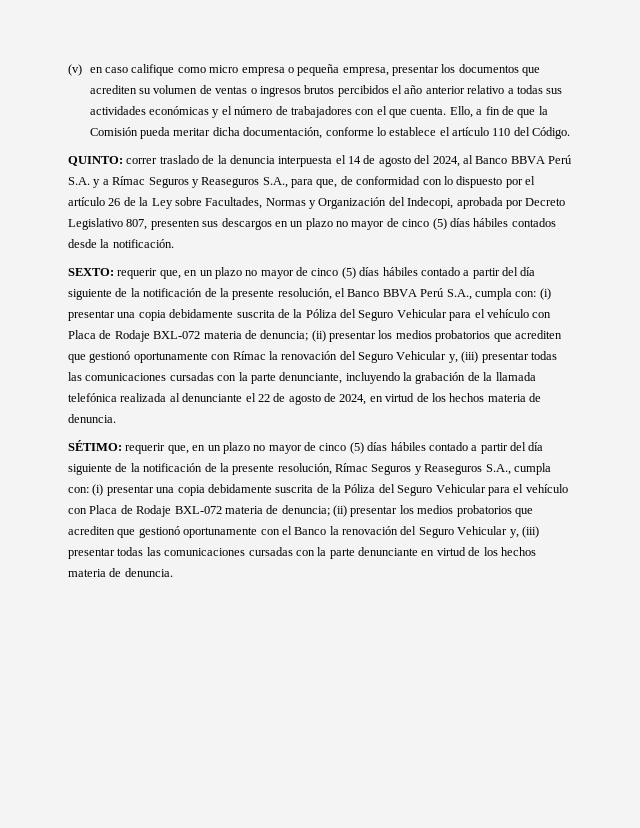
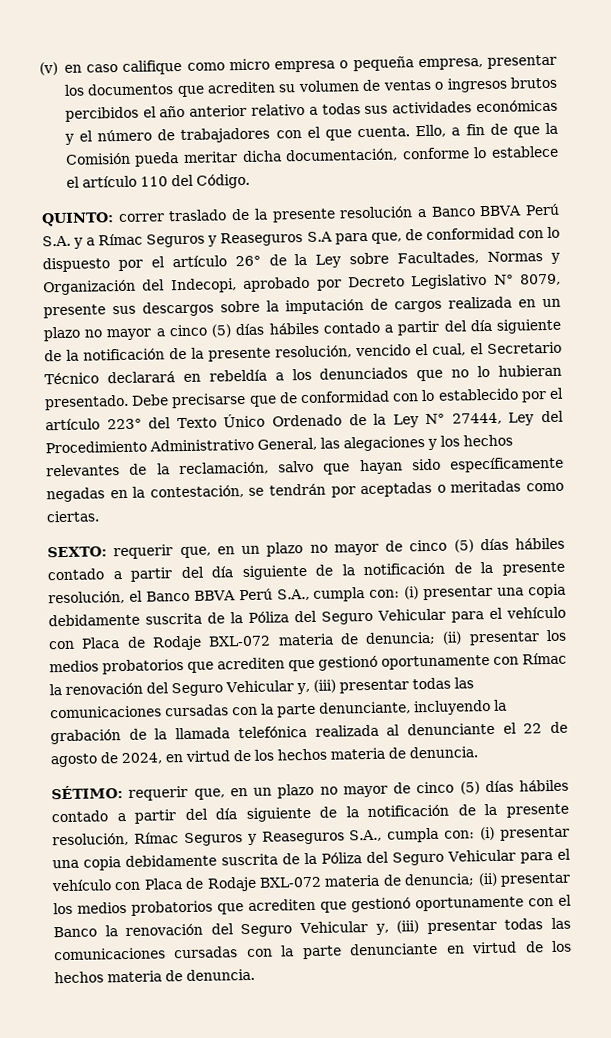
- QUINTO: correr traslado de la denuncia interpuesta el 14 de agosto del 2024, al Banco BBVA Perú S.A. y a Rímac Seguros y Reaseguros S.A., para que, de conformidad con lo dispuesto por el artículo 26 de la Ley sobre Facultades, Normas y Organización del Indecopi, aprobada por Decreto Legislativo 807, presenten sus descargos en un plazo no mayor de cinco (5) días hábiles contados desde la notificación.
+ QUINTO: correr traslado de la presente resolución a Banco BBVA Perú S.A. y a Rímac Seguros y Reaseguros S.A para que, de conformidad con lo dispuesto por el artículo 26° de la Ley sobre Facultades, Normas y Organización del Indecopi, aprobado por Decreto Legislativo N° 8079, presente sus descargos sobre la imputación de cargos realizada en un plazo no mayor a cinco (5) días hábiles contado a partir del día siguiente de la notificación de la presente resolución, vencido el cual, el Secretario Técnico declarará en rebeldía a los denunciados que no lo hubieran presentado. Debe precisarse que de conformidad con lo establecido por el artículo 223° del Texto Único Ordenado de la Ley N° 27444, Ley del Procedimiento Administrativo General, las alegaciones y los hechos relevantes de la reclamación, salvo que hayan sido específicamente negadas en la contestación, se tendrán por aceptadas o meritadas como ciertas.

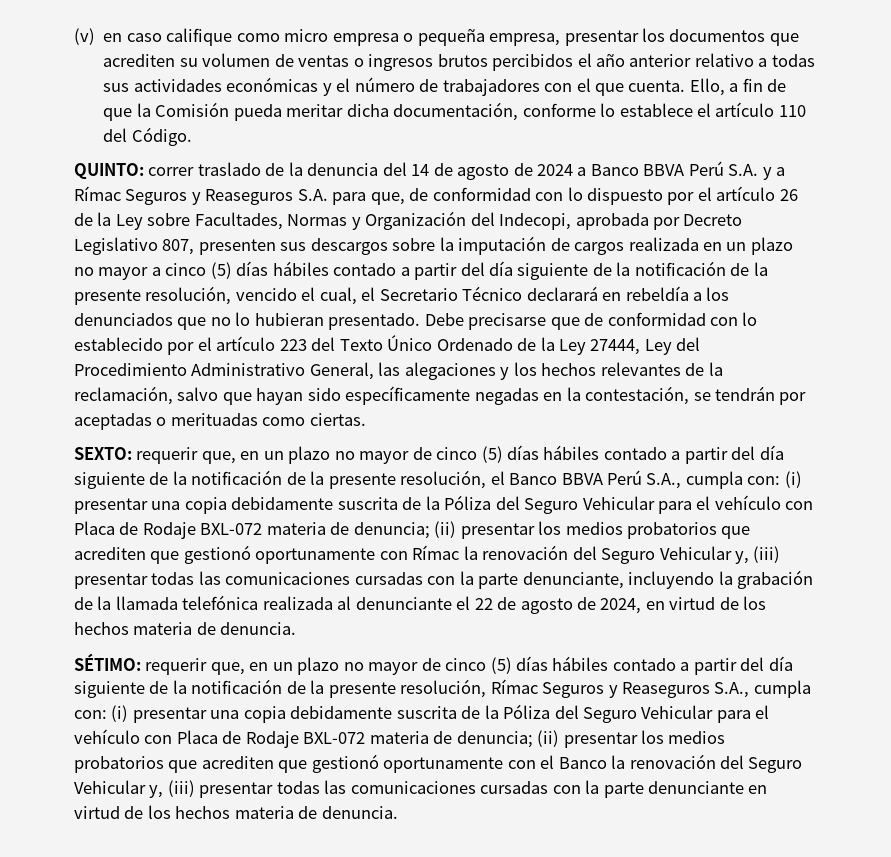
- correr traslado de la presente resolución a Banco BBVA Perú S.A. y a Rímac Seguros y Reaseguros S.A para que, de conformidad con lo dispuesto por el artículo 26° de la Ley sobre Facultades, Normas y Organización del Indecopi, aprobado por Decreto Legislativo N° 8079, presente sus descargos sobre la imputación de cargos realizada en un plazo no mayor a cinco (5) días hábiles contado a partir del día siguiente de la notificación de la presente resolución, vencido el cual, el Secretario Técnico declarará en rebeldía a los denunciados que no lo hubieran presentado.
+ correr traslado de la denuncia del 14 de agosto de 2024 a Banco BBVA Perú S.A. y a Rímac Seguros y Reaseguros S.A. para que, de conformidad con lo dispuesto por el artículo 26 de la Ley sobre Facultades, Normas y Organización del Indecopi, aprobada por Decreto Legislativo 807, presenten sus descargos sobre la imputación de cargos realizada en un plazo no mayor a cinco (5) días hábiles contado a partir del día siguiente de la notificación de la presente resolución, vencido el cual, el Secretario Técnico declarará en rebeldía a los denunciados que no lo hubieran presentado.
- Debe precisarse que de conformidad con lo establecido por el artículo 223° del Texto Único Ordenado de la Ley N° 27444, Ley del Procedimiento Administrativo General, las alegaciones y los hechos relevantes de la reclamación, salvo que hayan sido específicamente negadas en la contestación, se tendrán por aceptadas o meritadas como ciertas.
+ Debe precisarse que de conformidad con lo establecido por el artículo 223 del Texto Único Ordenado de la Ley 27444, Ley del Procedimiento Administrativo General, las alegaciones y los hechos relevantes de la reclamación, salvo que hayan sido específicamente negadas en la contestación, se tendrán por aceptadas o merituadas como ciertas.

